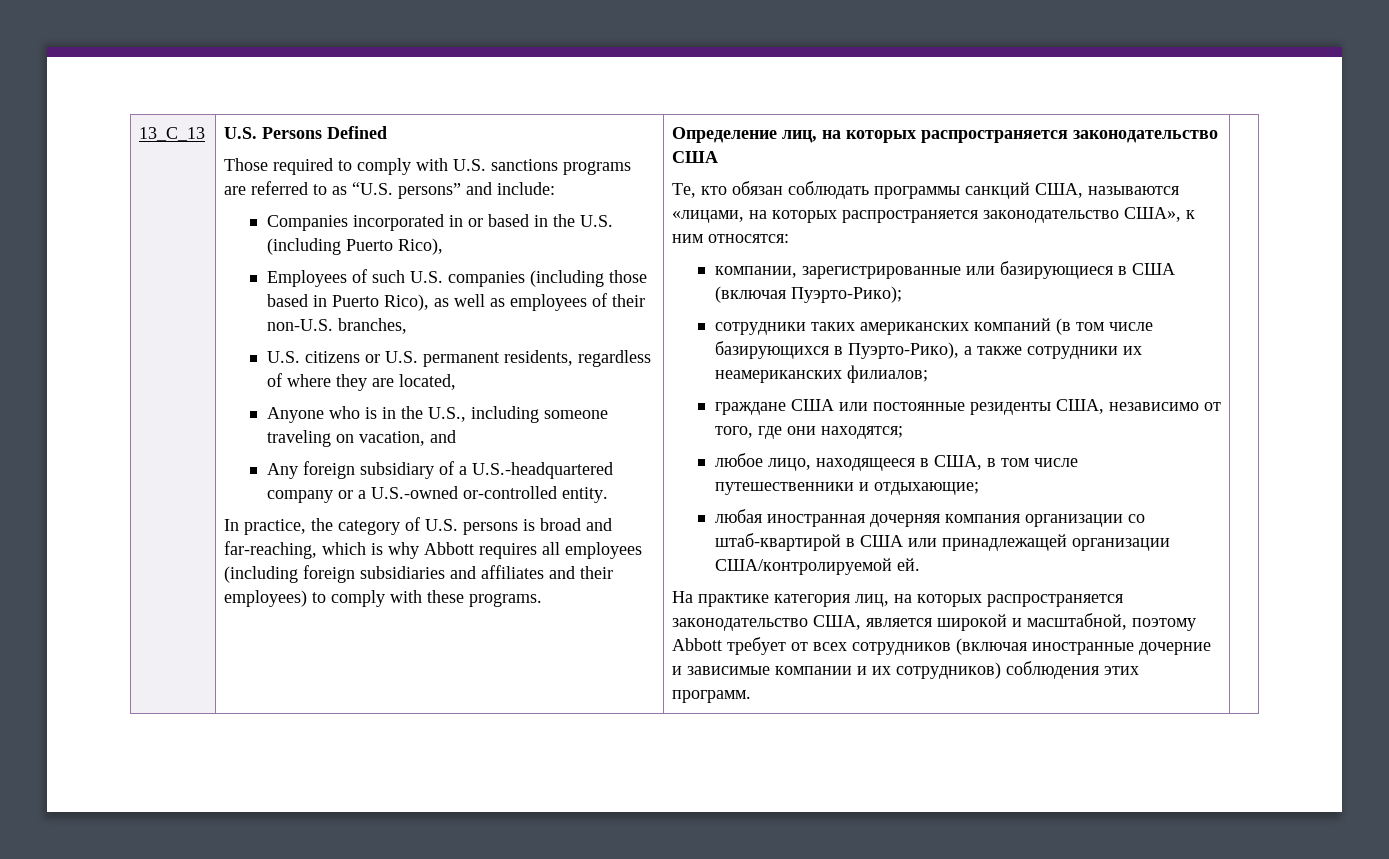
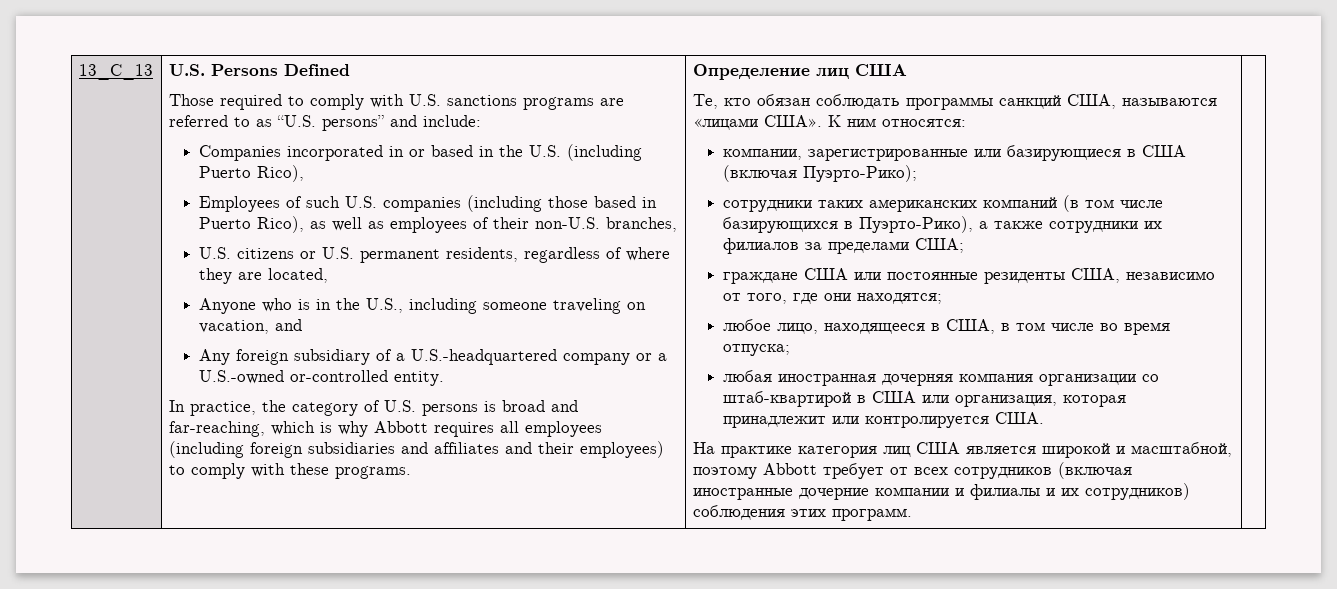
- Определение лиц, на которых распространяется законодательство США
+ Определение лиц США
- Те, кто обязан соблюдать программы санкций США, называются «лицами, на которых распространяется законодательство США», к ним относятся:
+ Те, кто обязан соблюдать программы санкций США, называются «лицами США». К ним относятся:
- сотрудники таких американских компаний (в том числе базирующихся в Пуэрто-Рико), а также сотрудники их неамериканских филиалов;
+ сотрудники таких американских компаний (в том числе базирующихся в Пуэрто-Рико), а также сотрудники их филиалов за пределами США;
- любое лицо, находящееся в США, в том числе путешественники и отдыхающие;
+ любое лицо, находящееся в США, в том числе во время отпуска;
- любая иностранная дочерняя компания организации со штаб-квартирой в США или принадлежащей организации США/контролируемой ей.
- На практике категория лиц, на которых распространяется законодательство США, является широкой и масштабной, поэтому Abbott требует от всех сотрудников (включая иностранные дочерние и зависимые компании и их сотрудников) соблюдения этих программ.
+ любая иностранная дочерняя компания организации со штаб-квартирой в США или организация, которая принадлежит или контролируется США.
+ На практике категория лиц США является широкой и масштабной, поэтому Abbott требует от всех сотрудников (включая иностранные дочерние компании и филиалы и их сотрудников) соблюдения этих программ.

